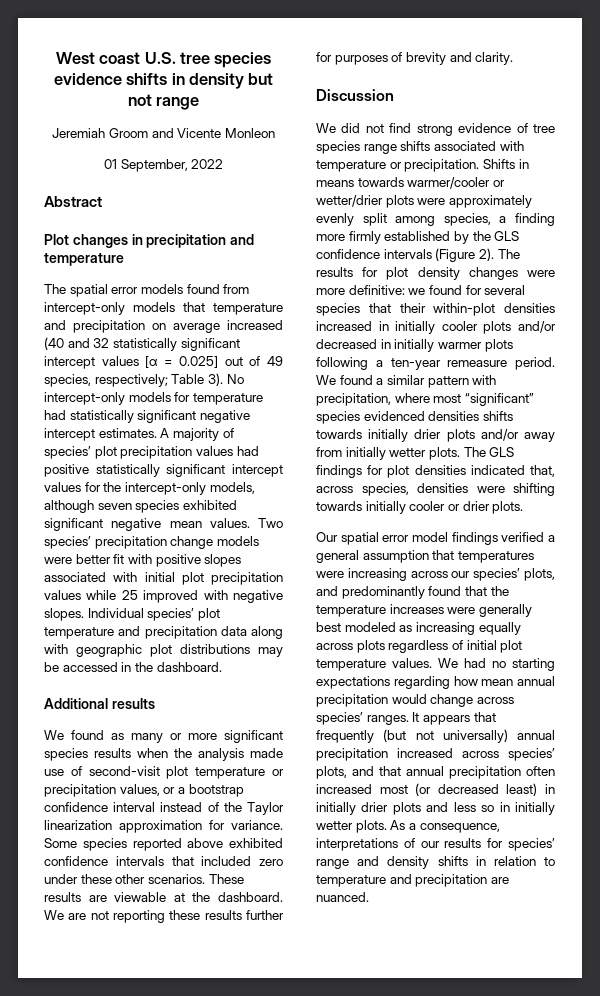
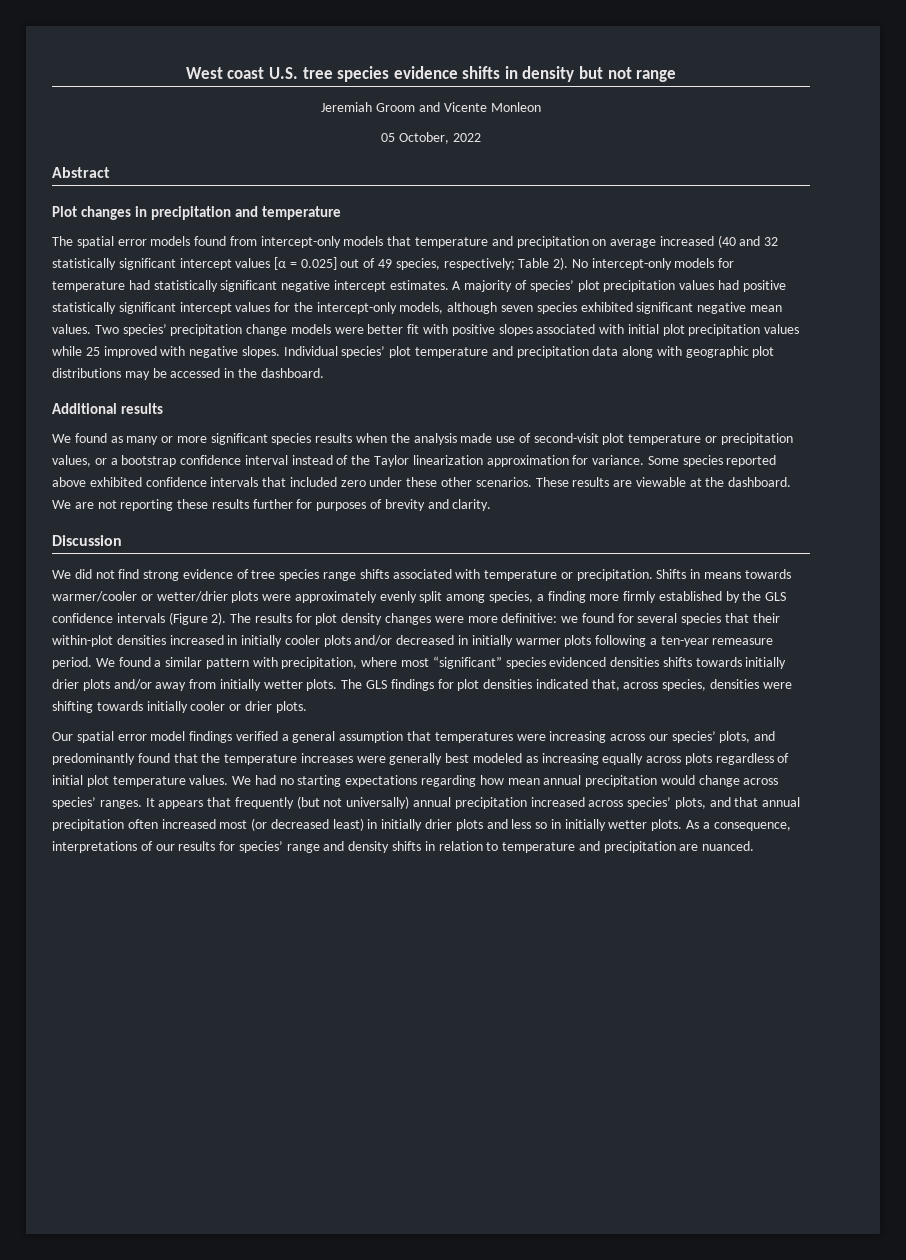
- 01 September, 2022
+ 05 October, 2022
- The spatial error models found from intercept-only models that temperature and precipitation on average increased (40 and 32 statistically significant intercept values [α = 0.025] out of 49 species, respectively; Table 3).
+ The spatial error models found from intercept-only models that temperature and precipitation on average increased (40 and 32 statistically significant intercept values [α = 0.025] out of 49 species, respectively; Table 2).

